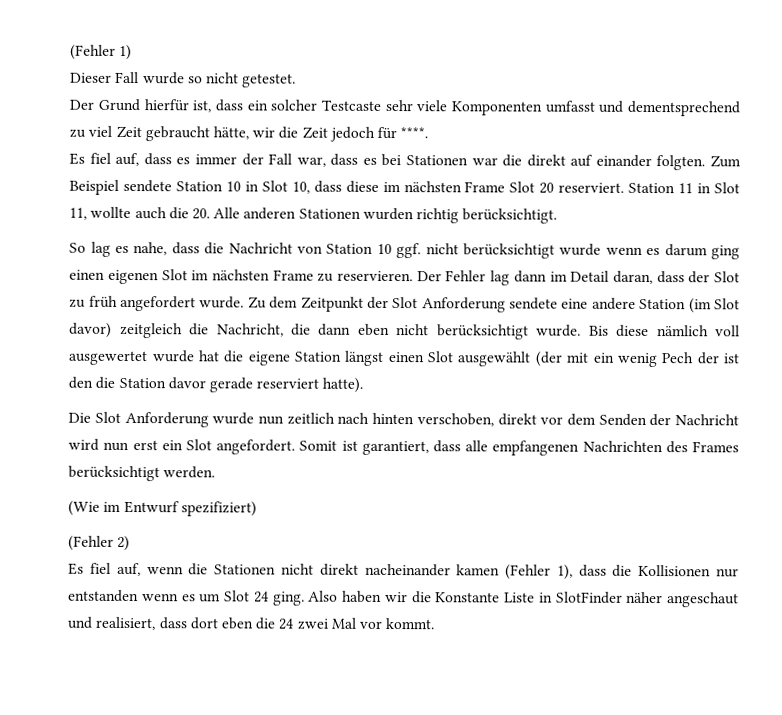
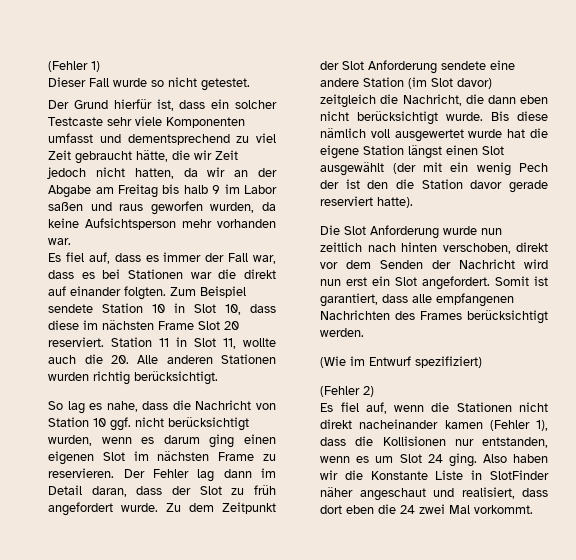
- Der Grund hierfür ist, dass ein solcher Testcaste sehr viele Komponenten umfasst und dementsprechend zu viel Zeit gebraucht hätte, wir die Zeit jedoch für ****.
+ Der Grund hierfür ist, dass ein solcher Testcaste sehr viele Komponenten umfasst und dementsprechend zu viel Zeit gebraucht hätte, die wir Zeit jedoch nicht hatten, da wir an der Abgabe am Freitag bis halb 9 im Labor saßen und raus geworfen wurden, da keine Aufsichtsperson mehr vorhanden war.
- So lag es nahe, dass die Nachricht von Station 10 ggf. nicht berücksichtigt wurde wenn es darum ging einen eigenen Slot im nächsten Frame zu reservieren.
+ So lag es nahe, dass die Nachricht von Station 10 ggf. nicht berücksichtigt wurden, wenn es darum ging einen eigenen Slot im nächsten Frame zu reservieren.
- Es fiel auf, wenn die Stationen nicht direkt nacheinander kamen (Fehler 1), dass die Kollisionen nur entstanden wenn es um Slot 24 ging.
+ Es fiel auf, wenn die Stationen nicht direkt nacheinander kamen (Fehler 1), dass die Kollisionen nur entstanden, wenn es um Slot 24 ging.
- Also haben wir die Konstante Liste in SlotFinder näher angeschaut und realisiert, dass dort eben die 24 zwei Mal vor kommt.
+ Also haben wir die Konstante Liste in SlotFinder näher angeschaut und realisiert, dass dort eben die 24 zwei Mal vorkommt.

